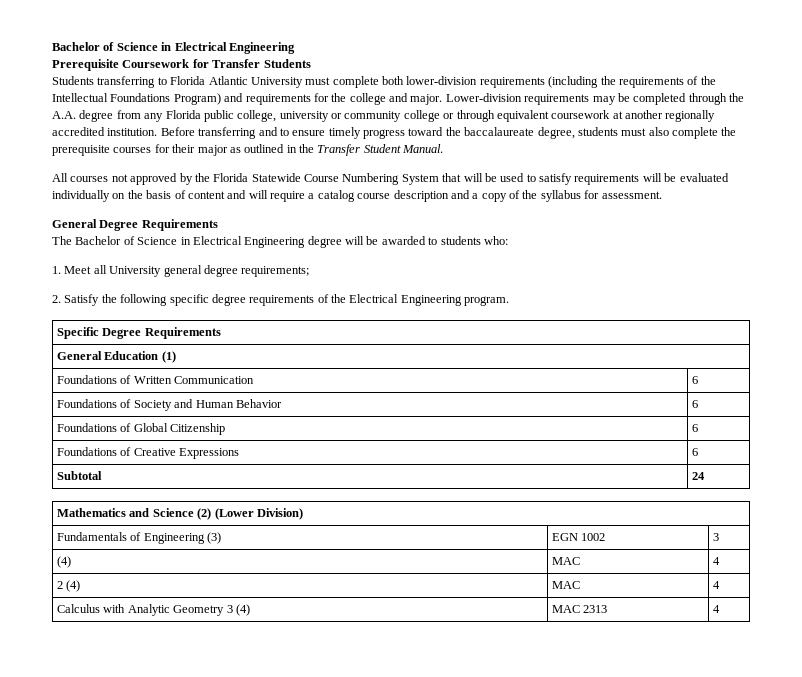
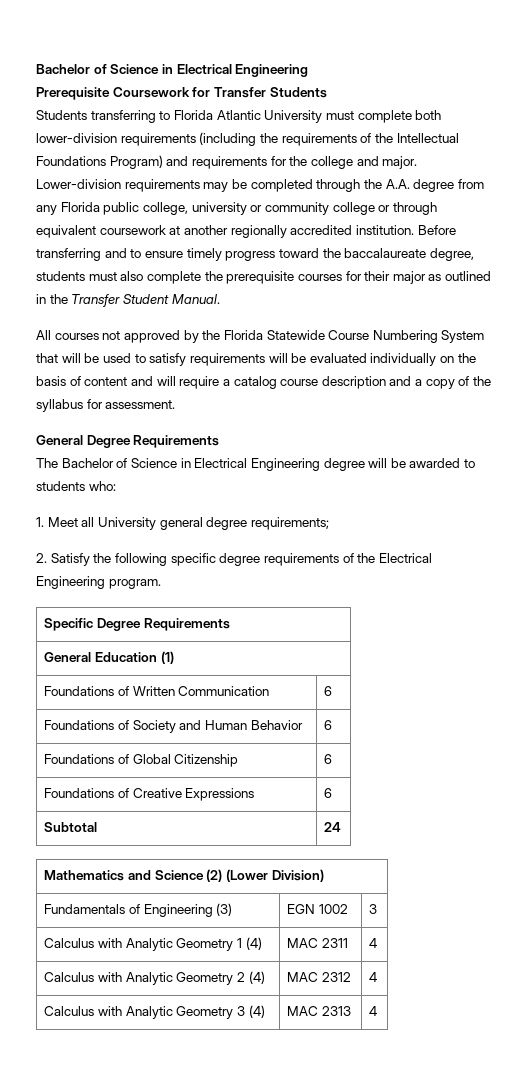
  Fundamentals of Engineering (3) | EGN 1002 | 3
- (4) | MAC | 4
- 2 (4) | MAC | 4
+ Calculus with Analytic Geometry 1 (4) | MAC 2311 | 4
+ Calculus with Analytic Geometry 2 (4) | MAC 2312 | 4

